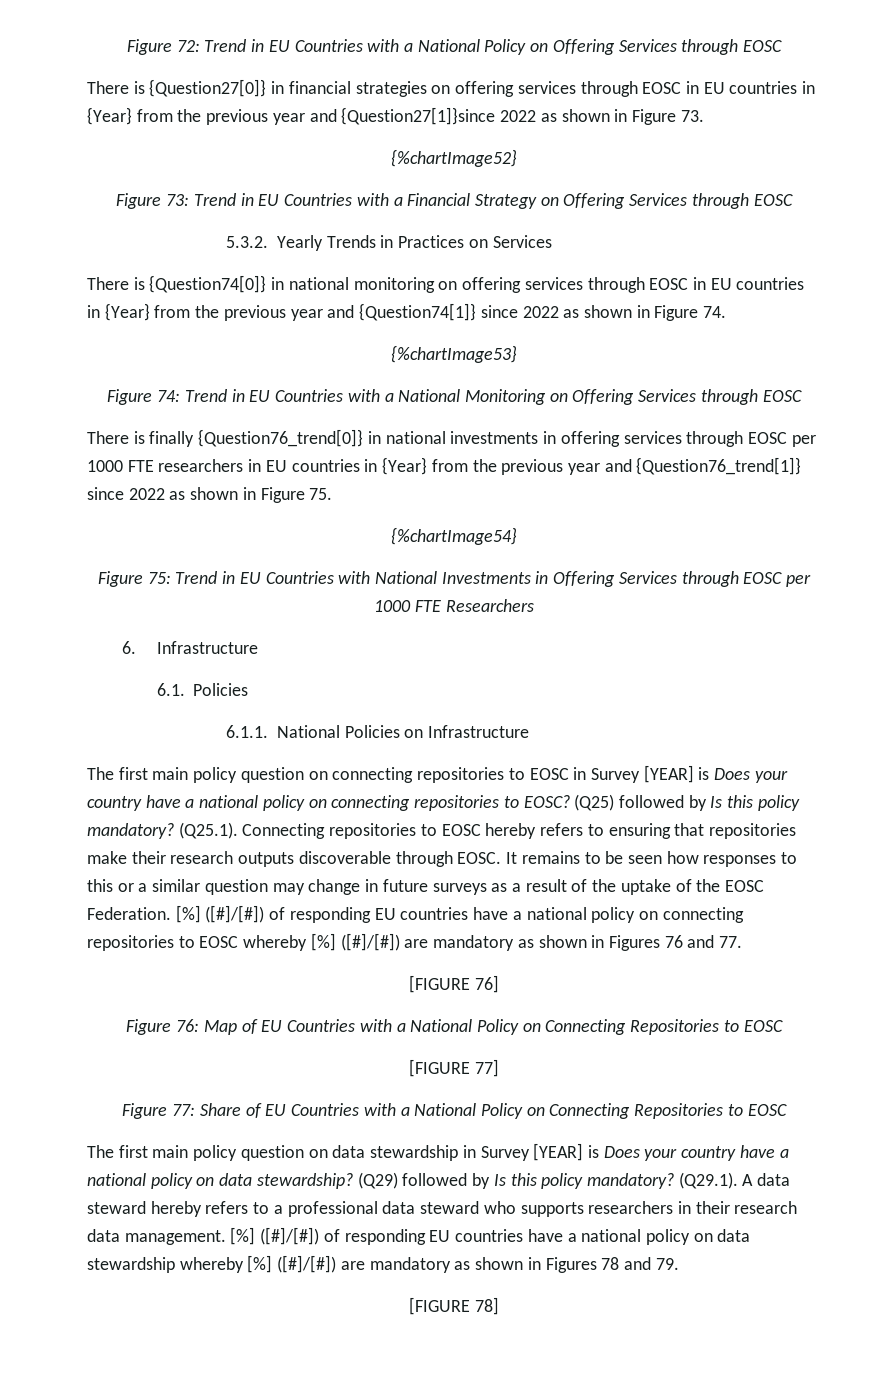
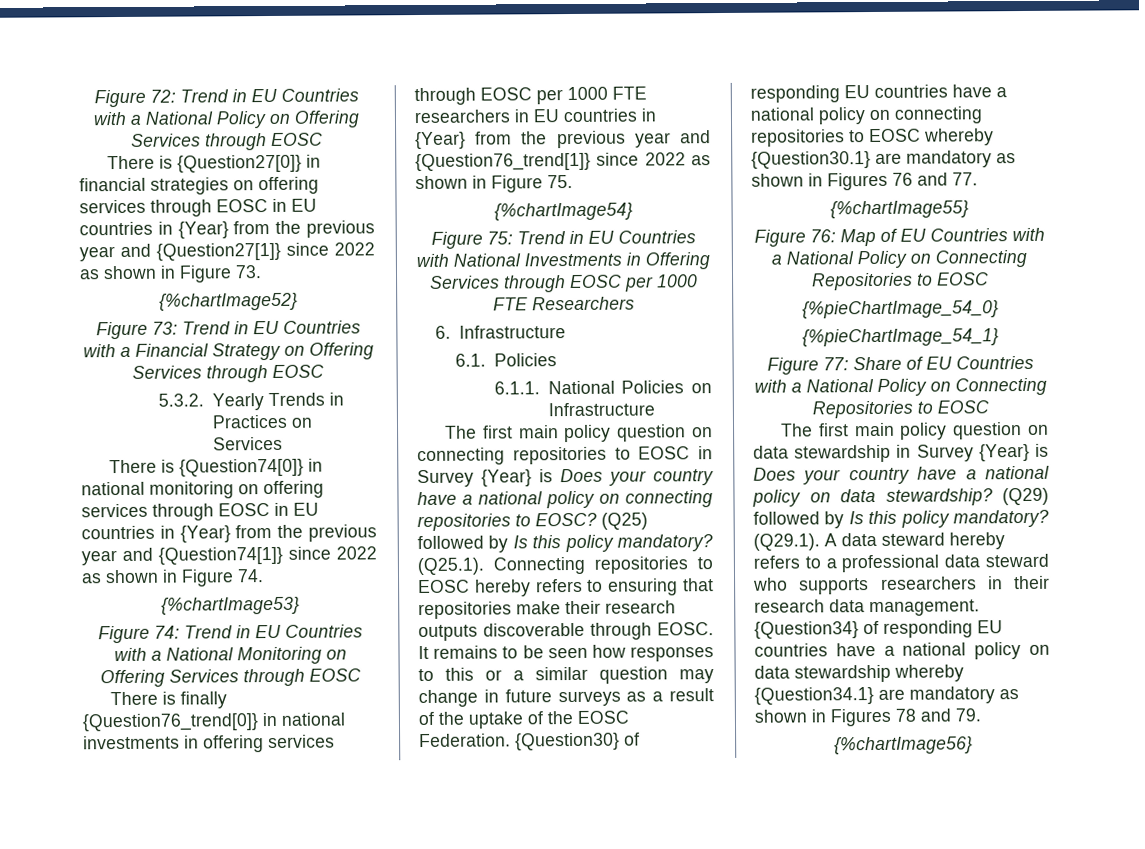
- There is {Question27[0]} in financial strategies on offering services through EOSC in EU countries in {Year} from the previous year and {Question27[1]}since 2022 as shown in Figure 73.
+ There is {Question27[0]} in financial strategies on offering services through EOSC in EU countries in {Year} from the previous year and {Question27[1]} since 2022 as shown in Figure 73.
- The first main policy question on connecting repositories to EOSC in Survey [YEAR] is Does your country have a national policy on connecting repositories to EOSC?
+ The first main policy question on connecting repositories to EOSC in Survey {Year} is Does your country have a national policy on connecting repositories to EOSC?
- [%] ([#]/[#]) of responding EU countries have a national policy on connecting repositories to EOSC whereby [%] ([#]/[#]) are mandatory as shown in Figures 76 and 77.
+ {Question30} of responding EU countries have a national policy on connecting repositories to EOSC whereby {Question30.1} are mandatory as shown in Figures 76 and 77.
- [FIGURE 76]
+ {%chartImage55}
- [FIGURE 77]
+ {%pieChartImage_54_0}
+ {%pieChartImage_54_1}
- The first main policy question on data stewardship in Survey [YEAR] is Does your country have a national policy on data stewardship?
+ The first main policy question on data stewardship in Survey {Year} is Does your country have a national policy on data stewardship?
- [%] ([#]/[#]) of responding EU countries have a national policy on data stewardship whereby [%] ([#]/[#]) are mandatory as shown in Figures 78 and 79.
+ {Question34} of responding EU countries have a national policy on data stewardship whereby {Question34.1} are mandatory as shown in Figures 78 and 79.
- [FIGURE 78]
+ {%chartImage56}

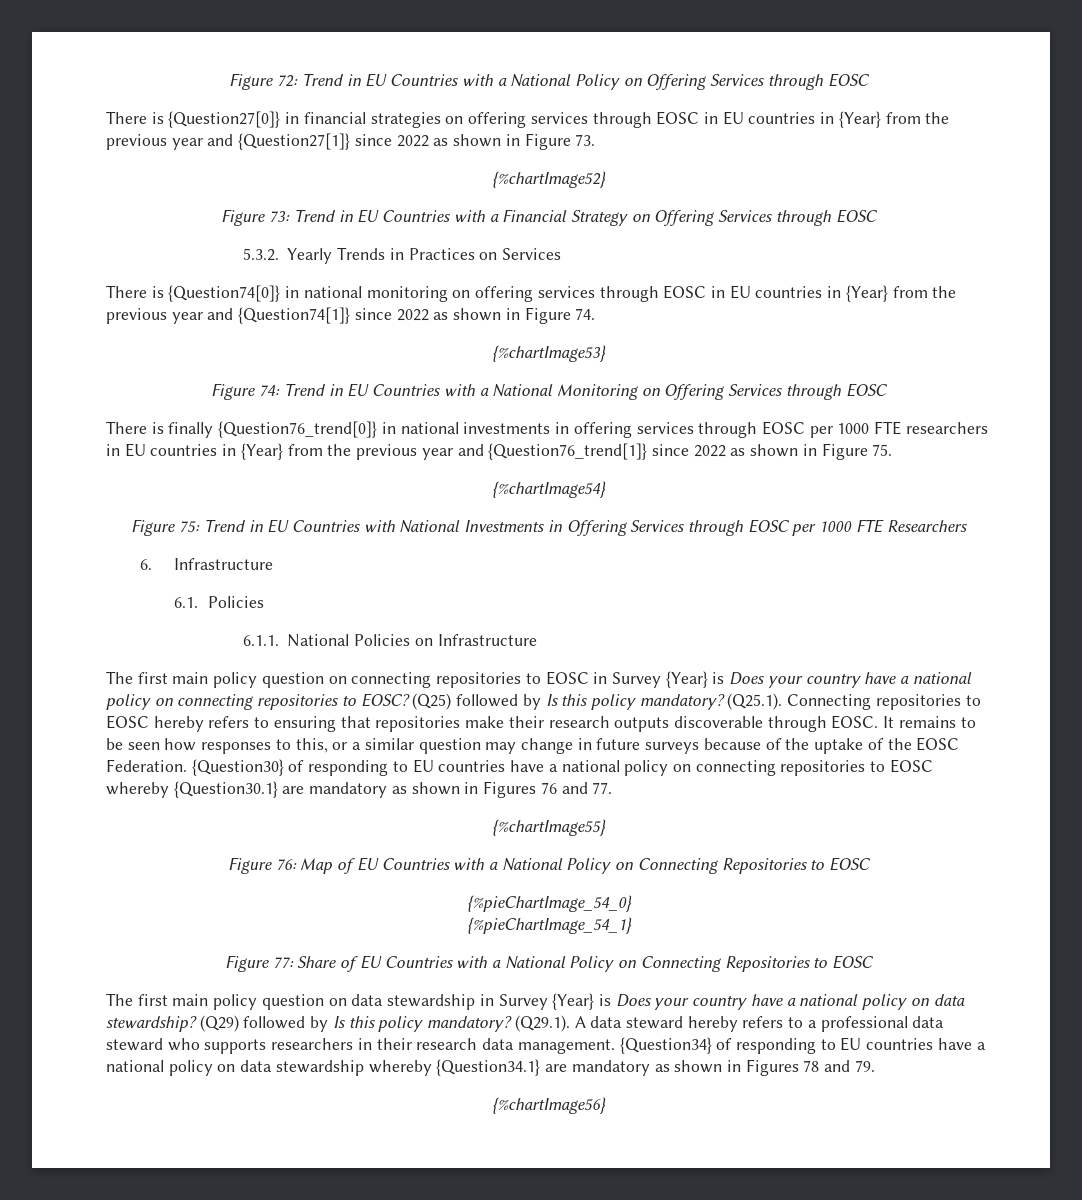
- It remains to be seen how responses to this or a similar question may change in future surveys as a result of the uptake of the EOSC Federation.
+ It remains to be seen how responses to this, or a similar question may change in future surveys because of the uptake of the EOSC Federation.
- {Question30} of responding EU countries have a national policy on connecting repositories to EOSC whereby {Question30.1} are mandatory as shown in Figures 76 and 77.
+ {Question30} of responding to EU countries have a national policy on connecting repositories to EOSC whereby {Question30.1} are mandatory as shown in Figures 76 and 77.
- {Question34} of responding EU countries have a national policy on data stewardship whereby {Question34.1} are mandatory as shown in Figures 78 and 79.
+ {Question34} of responding to EU countries have a national policy on data stewardship whereby {Question34.1} are mandatory as shown in Figures 78 and 79.

